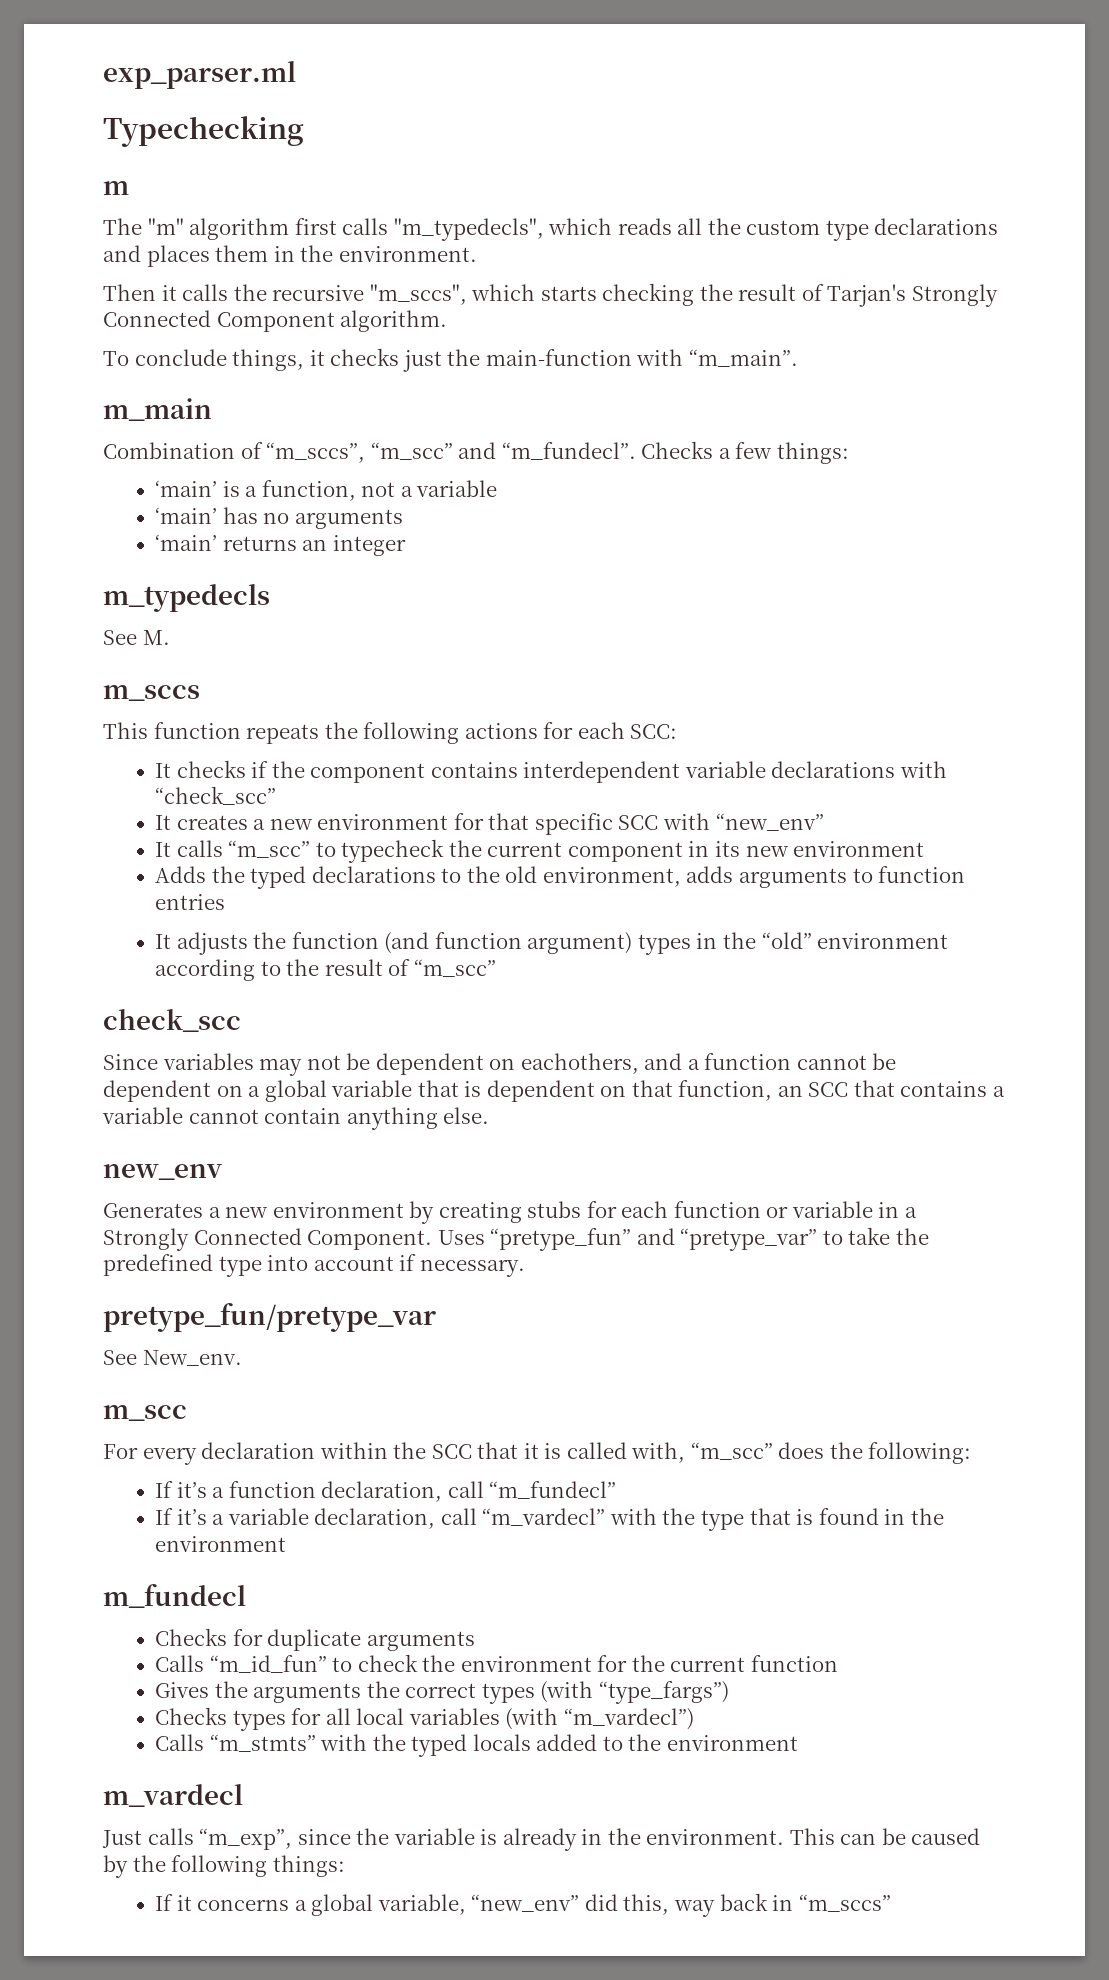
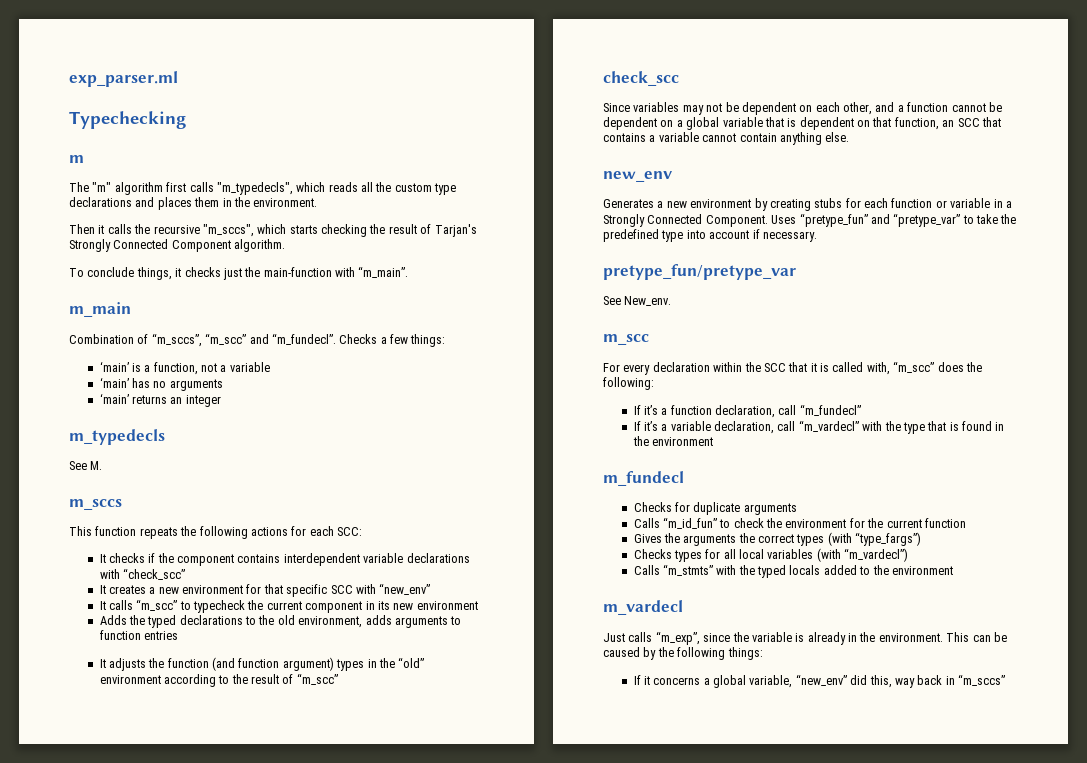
- Since variables may not be dependent on eachothers, and a function cannot be dependent on a global variable that is dependent on that function, an SCC that contains a variable cannot contain anything else.
+ Since variables may not be dependent on each other, and a function cannot be dependent on a global variable that is dependent on that function, an SCC that contains a variable cannot contain anything else.

